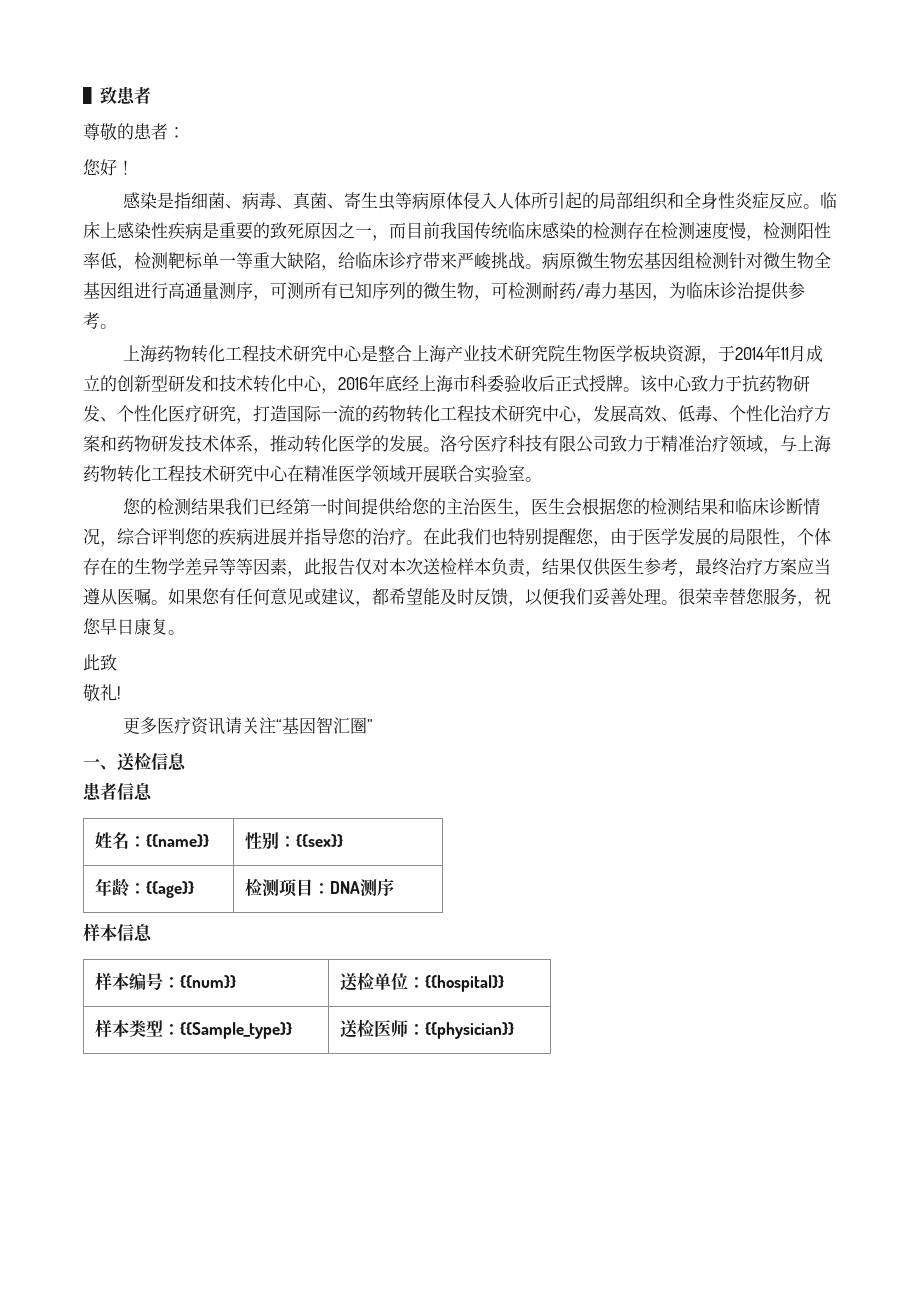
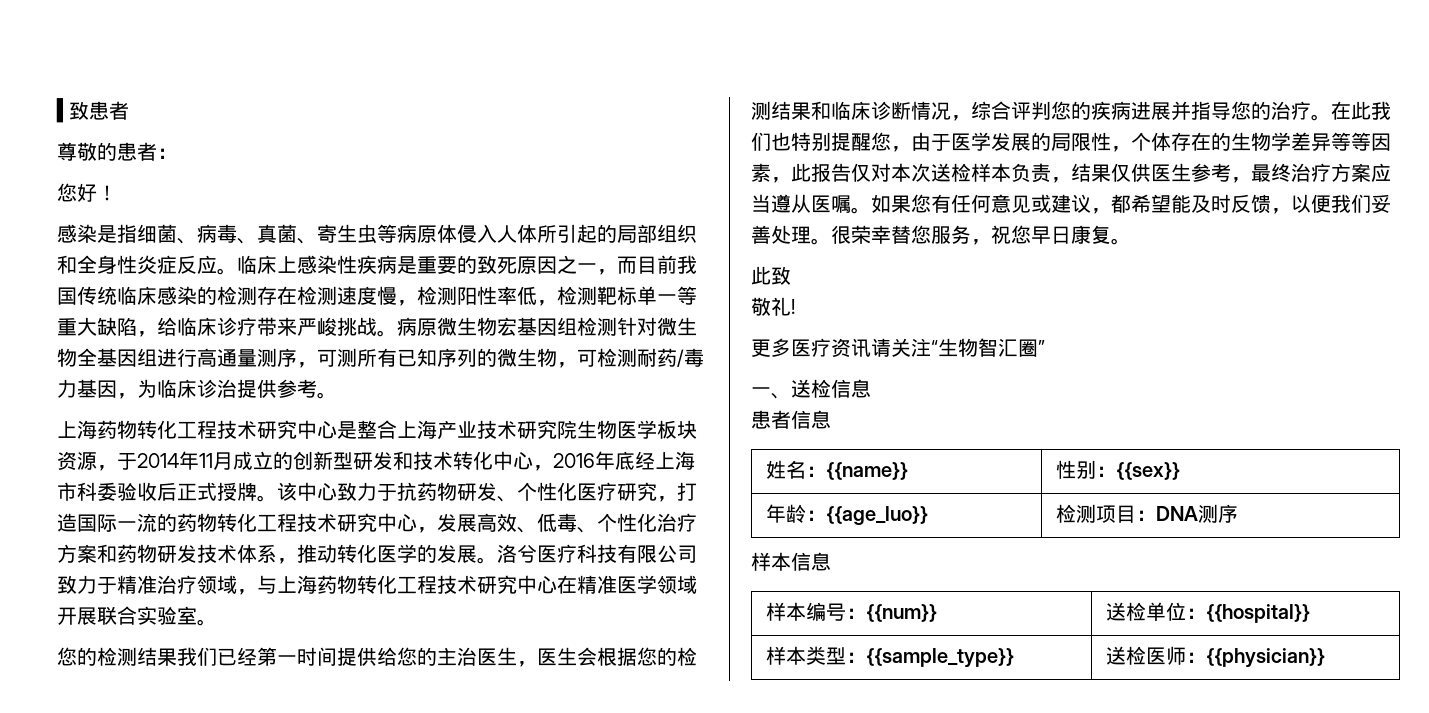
- 更多医疗资讯请关注“基因智汇圈”
+ 更多医疗资讯请关注“生物智汇圈”
- 年龄：{{age}} | 检测项目：DNA测序
+ 年龄：{{age_luo}} | 检测项目：DNA测序
- 样本类型：{{Sample_type}} | 送检医师：{{physician}}
+ 样本类型：{{sample_type}} | 送检医师：{{physician}}

